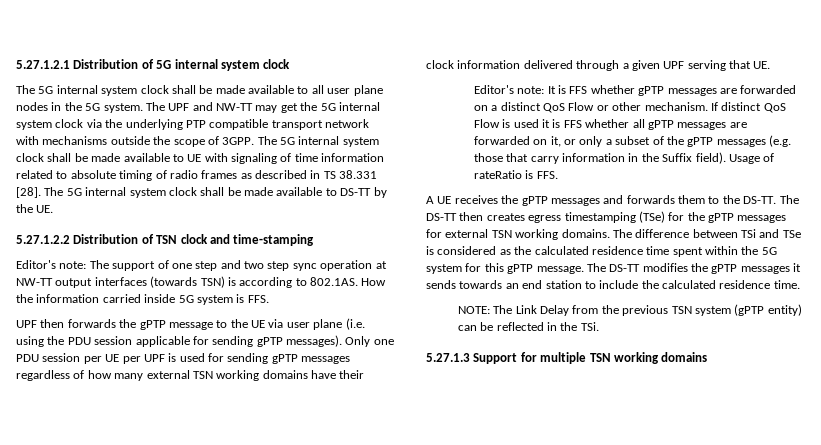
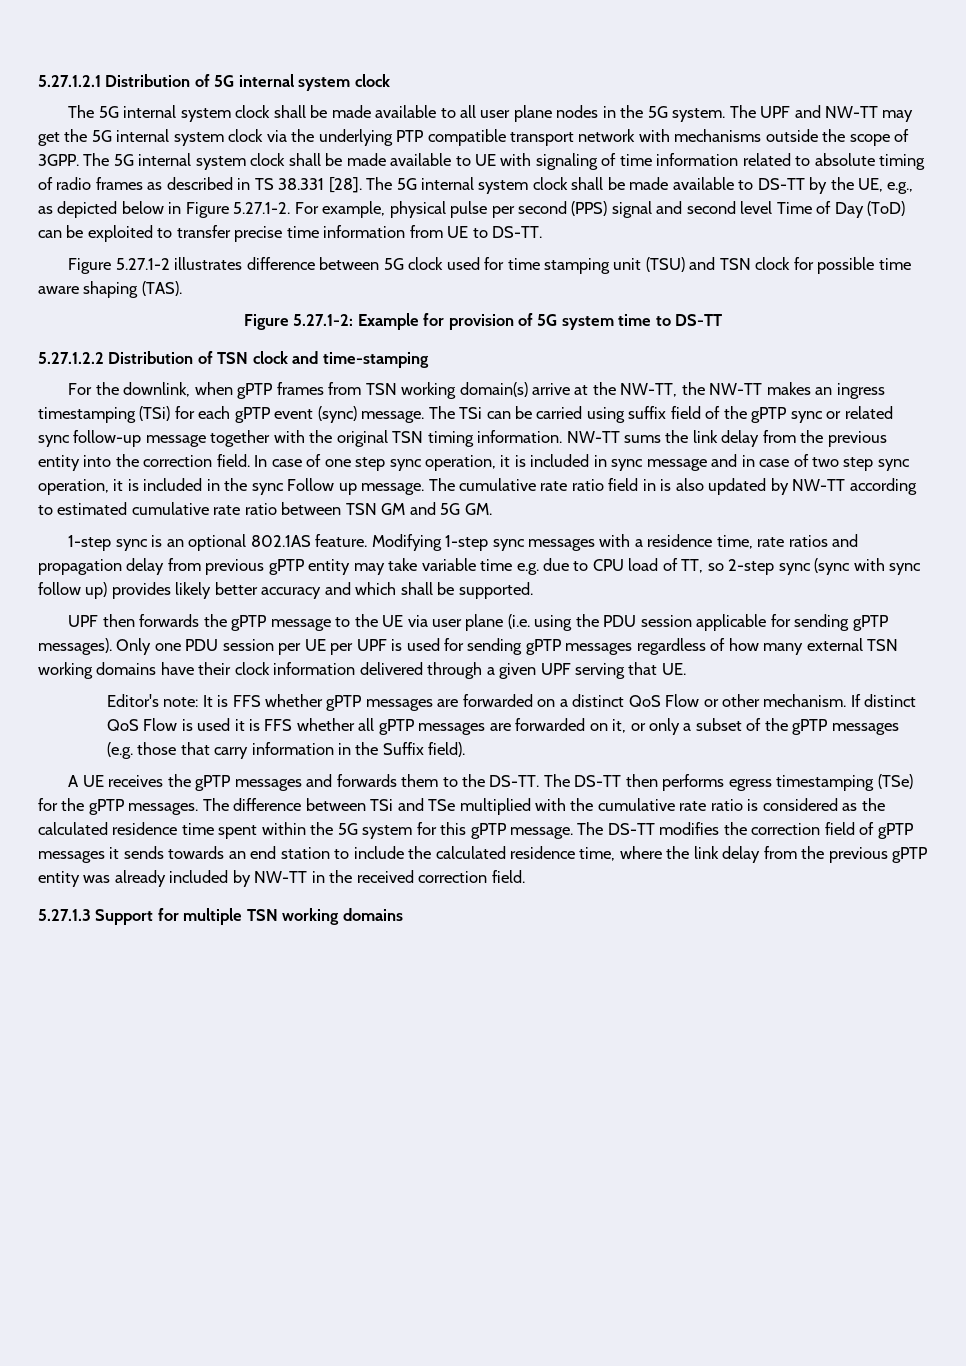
- The 5G internal system clock shall be made available to DS-TT by the UE.
+ The 5G internal system clock shall be made available to DS-TT by the UE, e.g., as depicted below in Figure 5.27.1-2. For example, physical pulse per second (PPS) signal and second level Time of Day (ToD) can be exploited to transfer precise time information from UE to DS-TT.
+ Figure 5.27.1-2 illustrates difference between 5G clock used for time stamping unit (TSU) and TSN clock for possible time aware shaping (TAS).
+ Figure 5.27.1-2: Example for provision of 5G system time to DS-TT
- Editor's note: The support of one step and two step sync operation at NW-TT output interfaces (towards TSN) is according to 802.1AS. How the information carried inside 5G system is FFS.
+ For the downlink, when gPTP frames from TSN working domain(s) arrive at the NW-TT, the NW-TT makes an ingress timestamping (TSi) for each gPTP event (sync) message. The TSi can be carried using suffix field of the gPTP sync or related sync follow-up message together with the original TSN timing information. NW-TT sums the link delay from the previous entity into the correction field. In case of one step sync operation, it is included in sync message and in case of two step sync operation, it is included in the sync Follow up message. The cumulative rate ratio field in is also updated by NW-TT according to estimated cumulative rate ratio between TSN GM and 5G GM.
+ 1-step sync is an optional 802.1AS feature. Modifying 1-step sync messages with a residence time, rate ratios and propagation delay from previous gPTP entity may take variable time e.g. due to CPU load of TT, so 2-step sync (sync with sync follow up) provides likely better accuracy and which shall be supported.
- Usage of rateRatio is FFS.
- The DS-TT then creates egress timestamping (TSe) for the gPTP messages for external TSN working domains.
+ The DS-TT then performs egress timestamping (TSe) for the gPTP messages.
- The difference between TSi and TSe is considered as the calculated residence time spent within the 5G system for this gPTP message.
+ The difference between TSi and TSe multiplied with the cumulative rate ratio is considered as the calculated residence time spent within the 5G system for this gPTP message.
- The DS-TT modifies the gPTP messages it sends towards an end station to include the calculated residence time.
- NOTE: The Link Delay from the previous TSN system (gPTP entity) can be reflected in the TSi.
+ The DS-TT modifies the correction field of gPTP messages it sends towards an end station to include the calculated residence time, where the link delay from the previous gPTP entity was already included by NW-TT in the received correction field.

